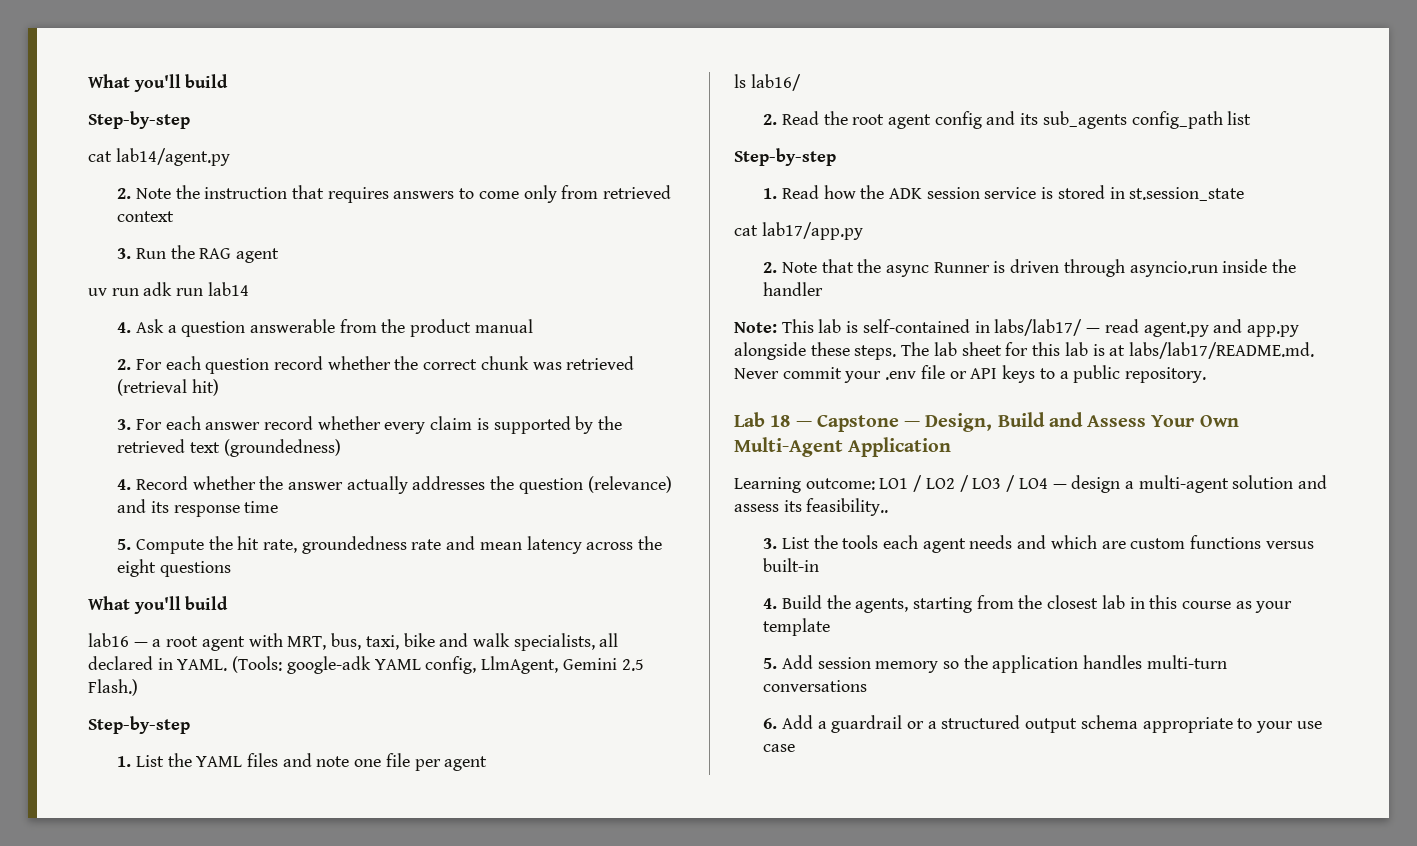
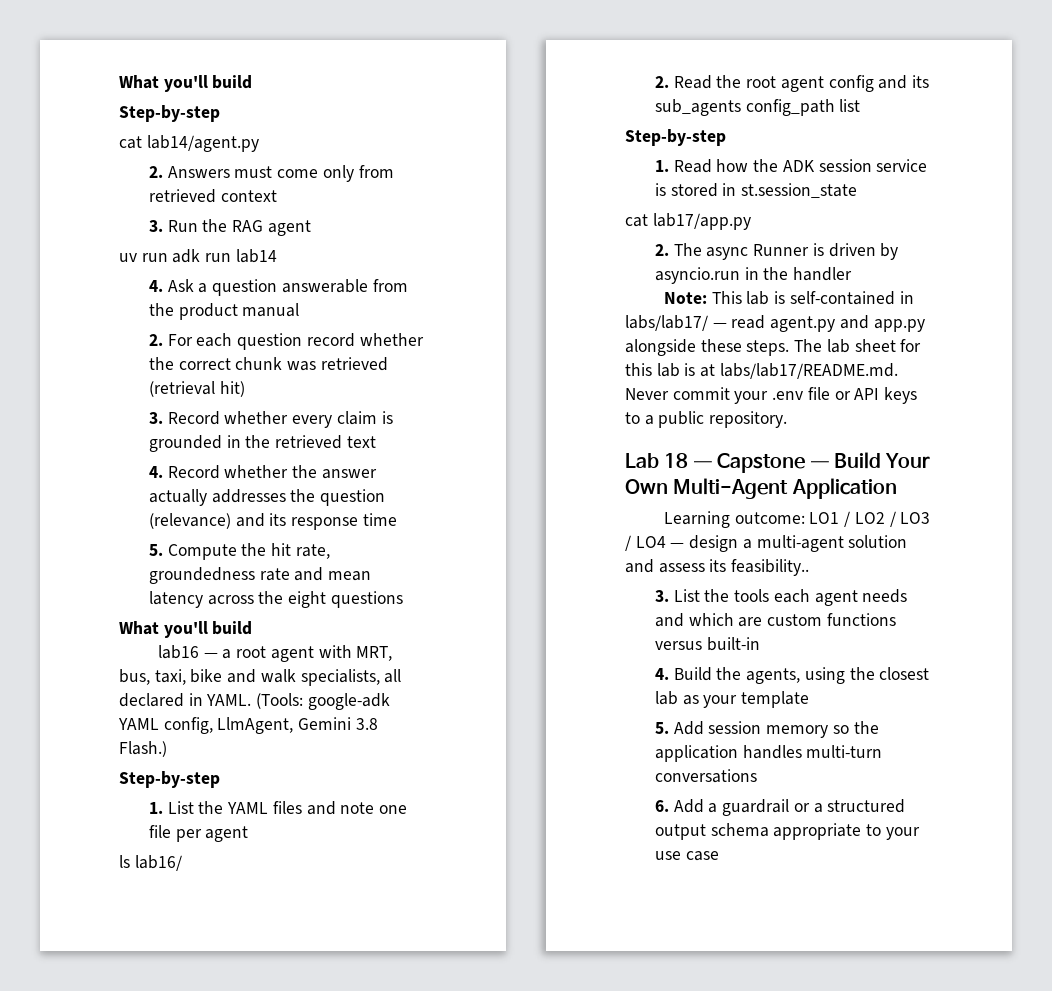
- 2. Note the instruction that requires answers to come only from retrieved context
+ 2. Answers must come only from retrieved context
- 3. For each answer record whether every claim is supported by the retrieved text (groundedness)
+ 3. Record whether every claim is grounded in the retrieved text
- (Tools: google-adk YAML config, LlmAgent, Gemini 2.5 Flash.)
+ (Tools: google-adk YAML config, LlmAgent, Gemini 3.8 Flash.)
- 2. Note that the async Runner is driven through asyncio.run inside the handler
+ 2. The async Runner is driven by asyncio.run in the handler
- Lab 18 — Capstone — Design, Build and Assess Your Own Multi-Agent Application
+ Lab 18 — Capstone — Build Your Own Multi-Agent Application
- 4. Build the agents, starting from the closest lab in this course as your template
+ 4. Build the agents, using the closest lab as your template

